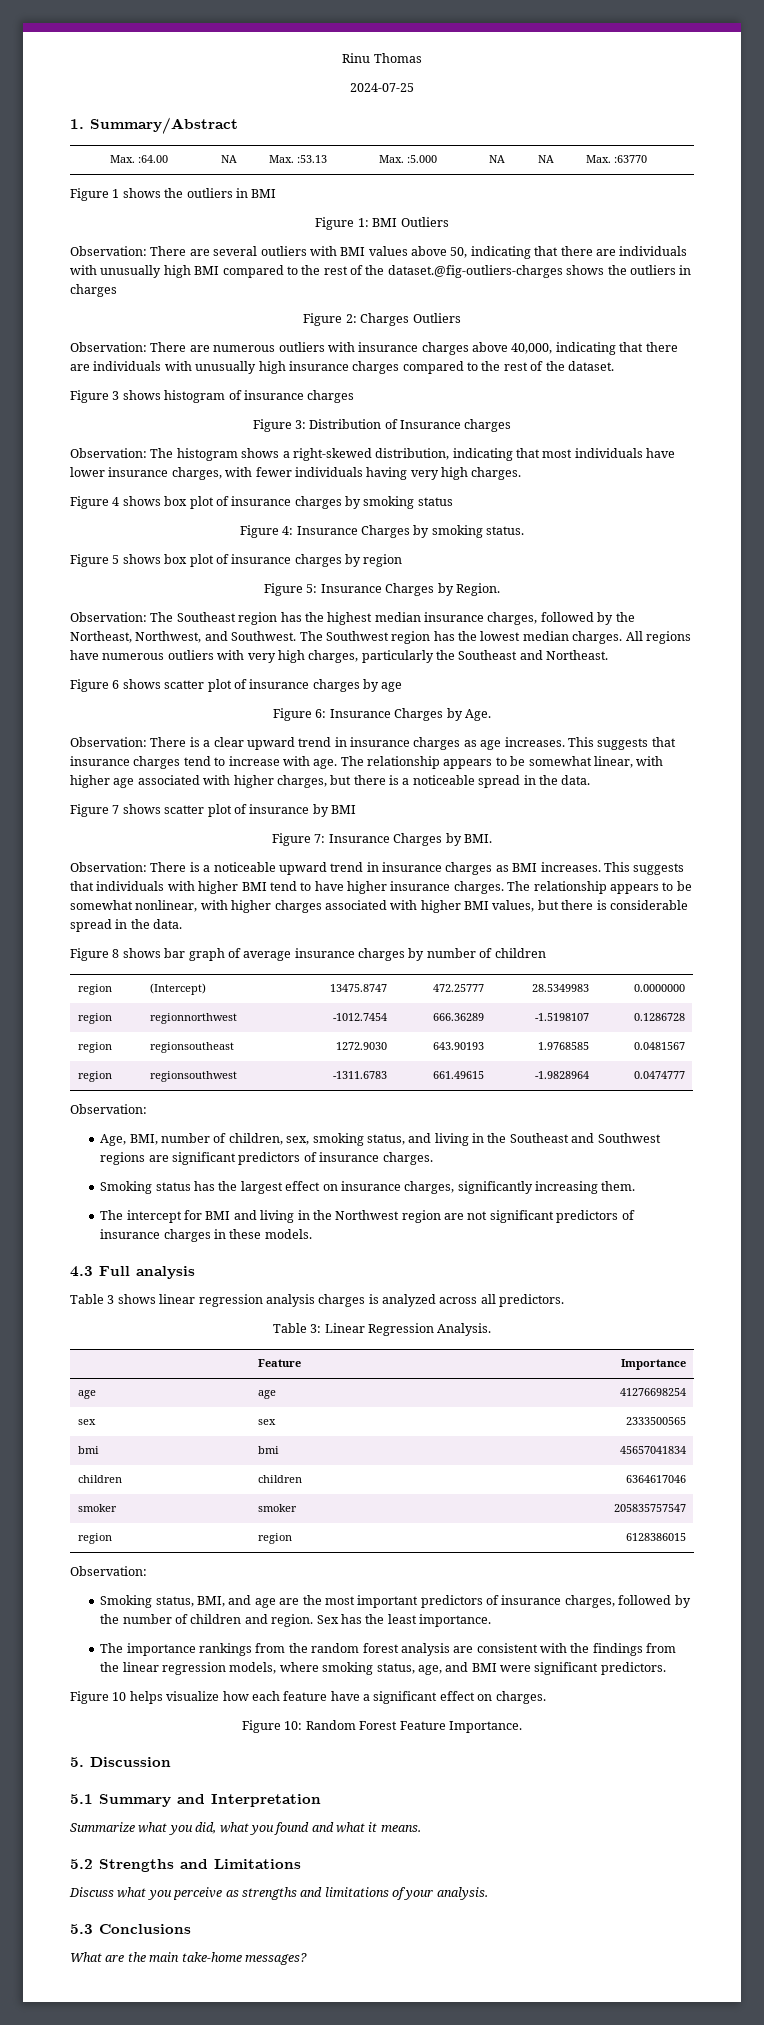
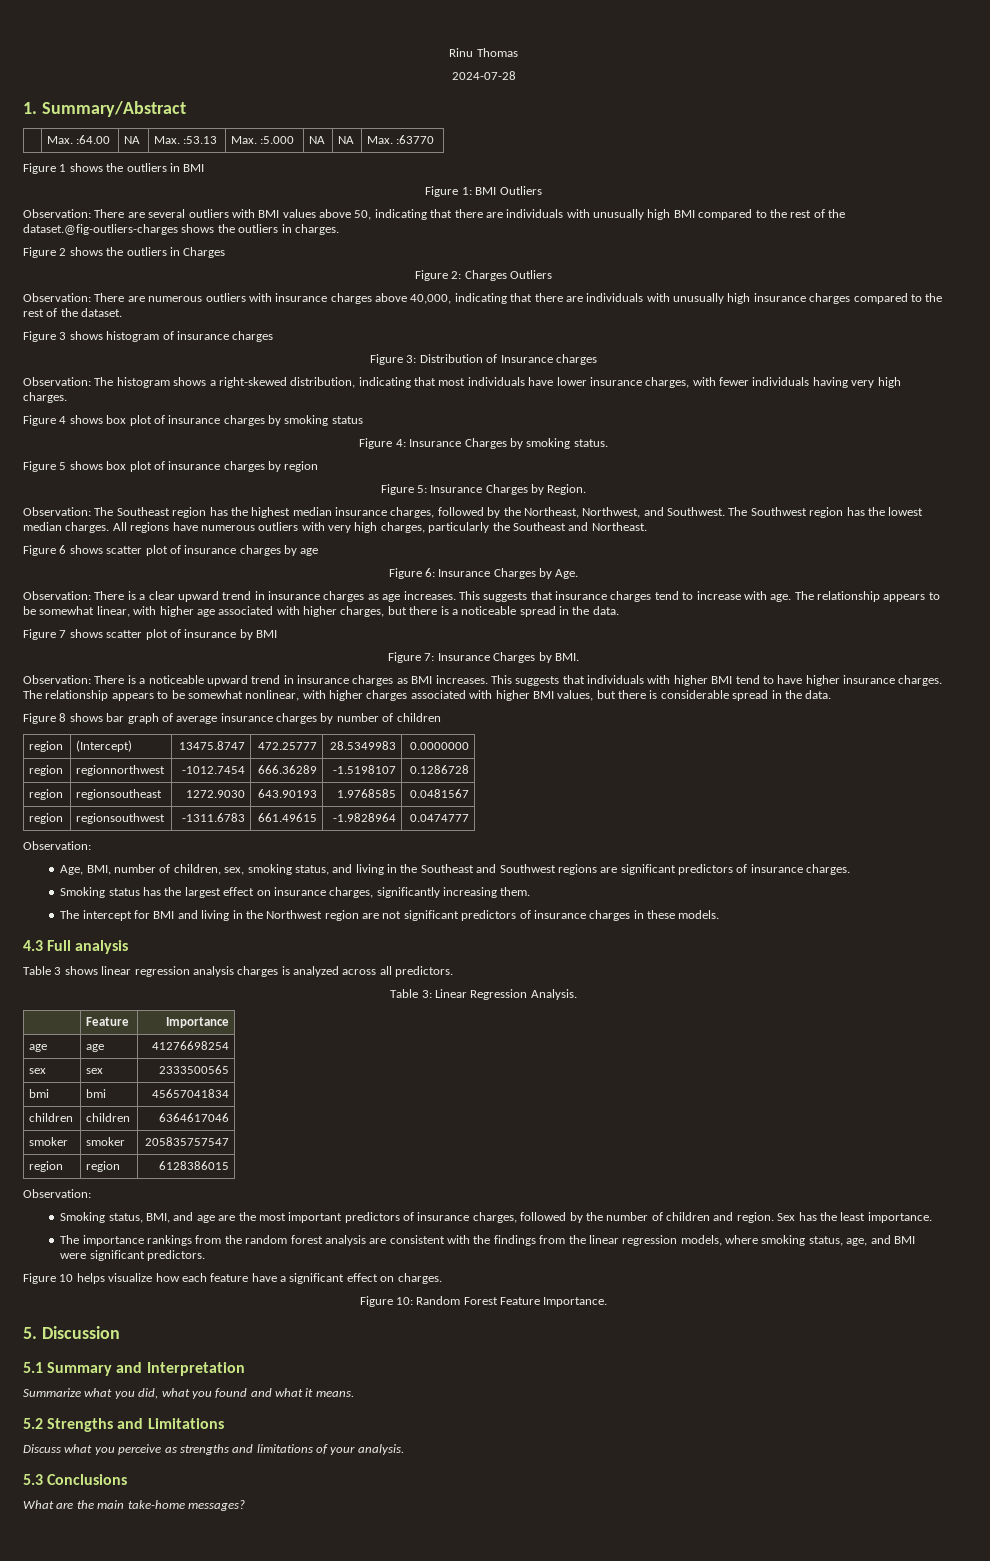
- 2024-07-25
+ 2024-07-28
- Observation: There are several outliers with BMI values above 50, indicating that there are individuals with unusually high BMI compared to the rest of the dataset.@fig-outliers-charges shows the outliers in charges
+ Observation: There are several outliers with BMI values above 50, indicating that there are individuals with unusually high BMI compared to the rest of the dataset.@fig-outliers-charges shows the outliers in charges.
+ Figure 2 shows the outliers in Charges

